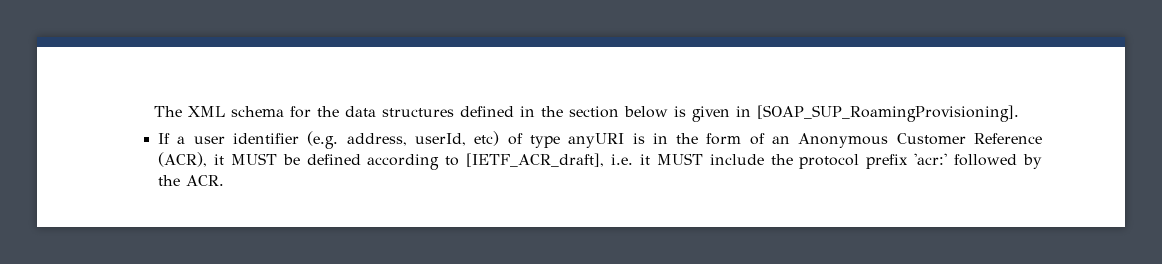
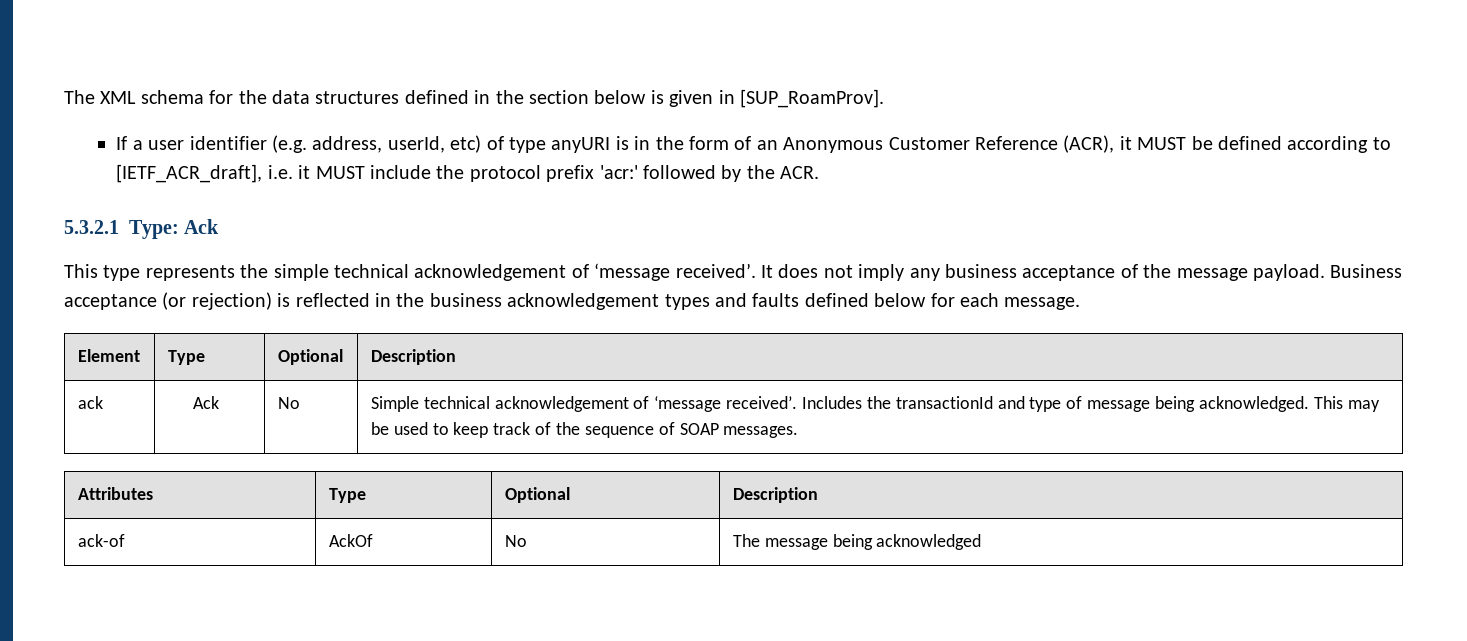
- The XML schema for the data structures defined in the section below is given in [SOAP_SUP_RoamingProvisioning].
+ The XML schema for the data structures defined in the section below is given in [SUP_RoamProv].
+ 5.3.2.1 Type: Ack
+ This type represents the simple technical acknowledgement of ‘message received’. It does not imply any business acceptance of the message payload. Business acceptance (or rejection) is reflected in the business acknowledgement types and faults defined below for each message.
+ Element | Type | Optional | Description
+ ack | Ack | No | Simple technical acknowledgement of ‘message received’. Includes the transactionId and type of message being acknowledged. This may be used to keep track of the sequence of SOAP messages.
+ Attributes | Type | Optional | Description
+ ack-of | AckOf | No | The message being acknowledged

